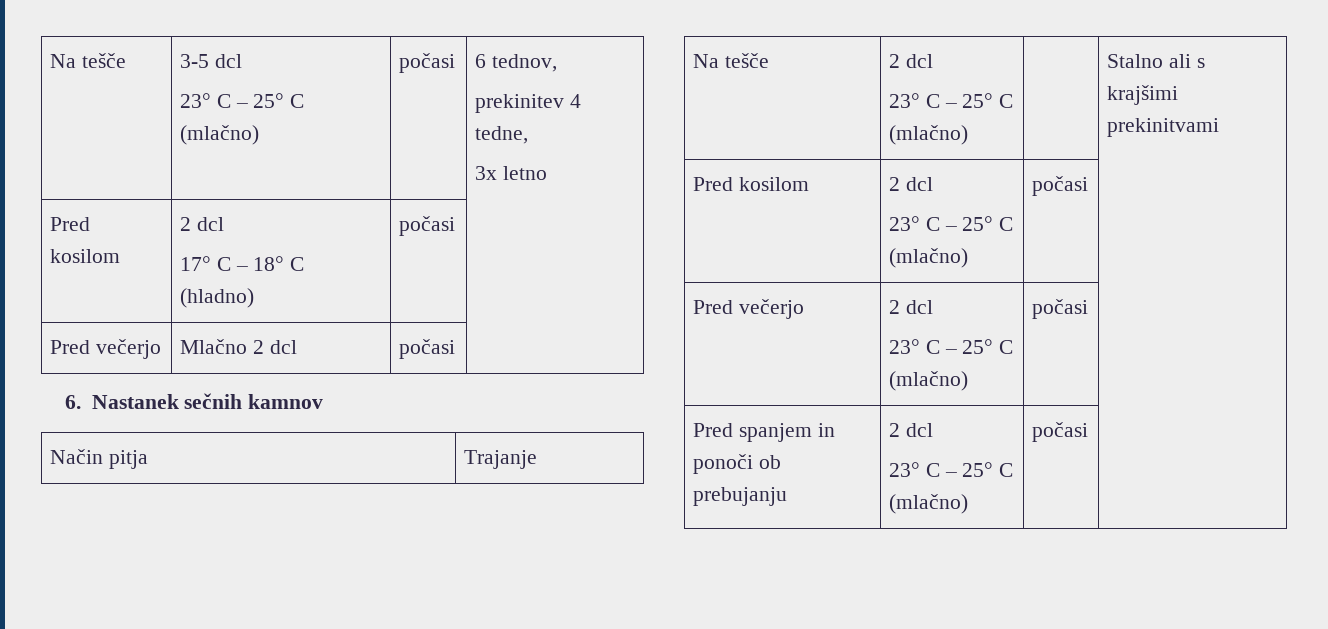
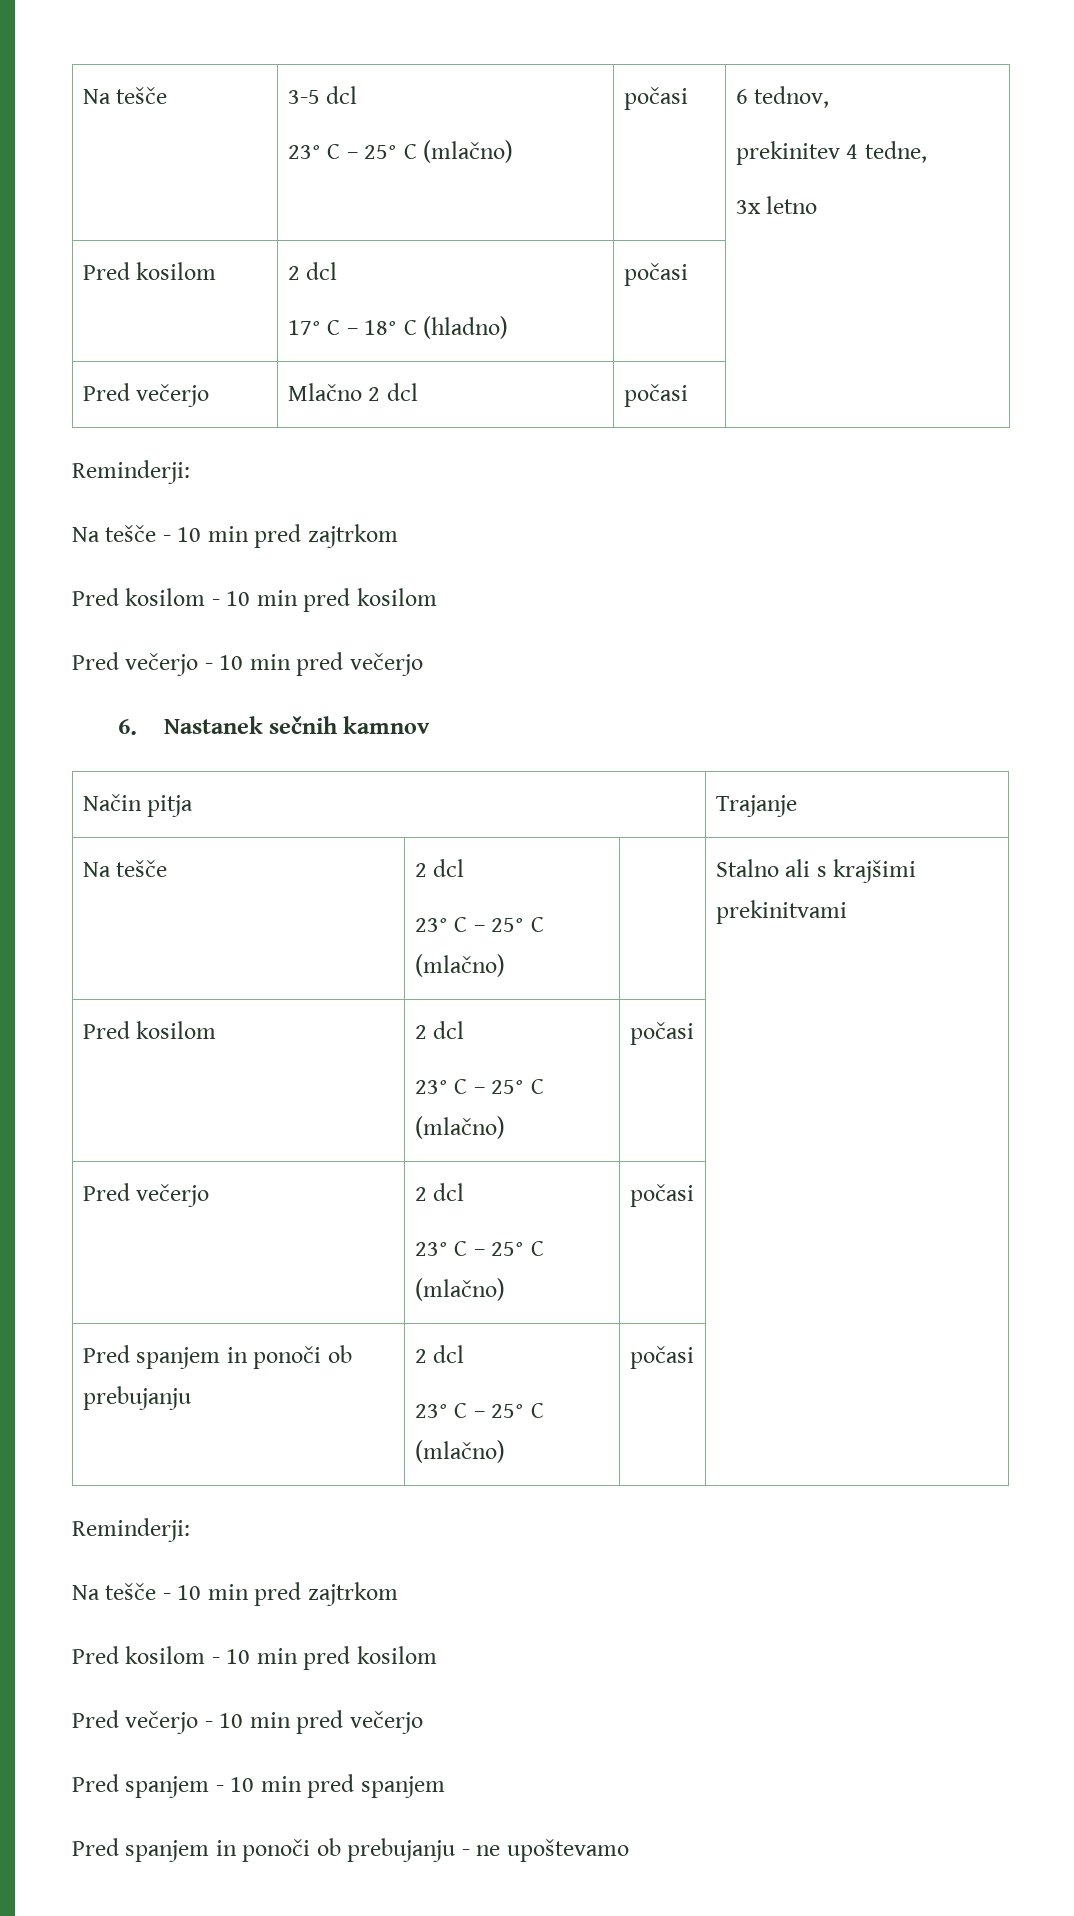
  Pred večerjo | Mlačno 2 dcl | počasi |
+ Reminderji:
+ Na tešče - 10 min pred zajtrkom
+ Pred kosilom - 10 min pred kosilom
+ Pred večerjo - 10 min pred večerjo
  Pred spanjem in ponoči ob prebujanju | 2 dcl
  23° C – 25° C (mlačno) | počasi |
+ Reminderji:
+ Na tešče - 10 min pred zajtrkom
+ Pred kosilom - 10 min pred kosilom
+ Pred večerjo - 10 min pred večerjo
+ Pred spanjem - 10 min pred spanjem
+ Pred spanjem in ponoči ob prebujanju - ne upoštevamo

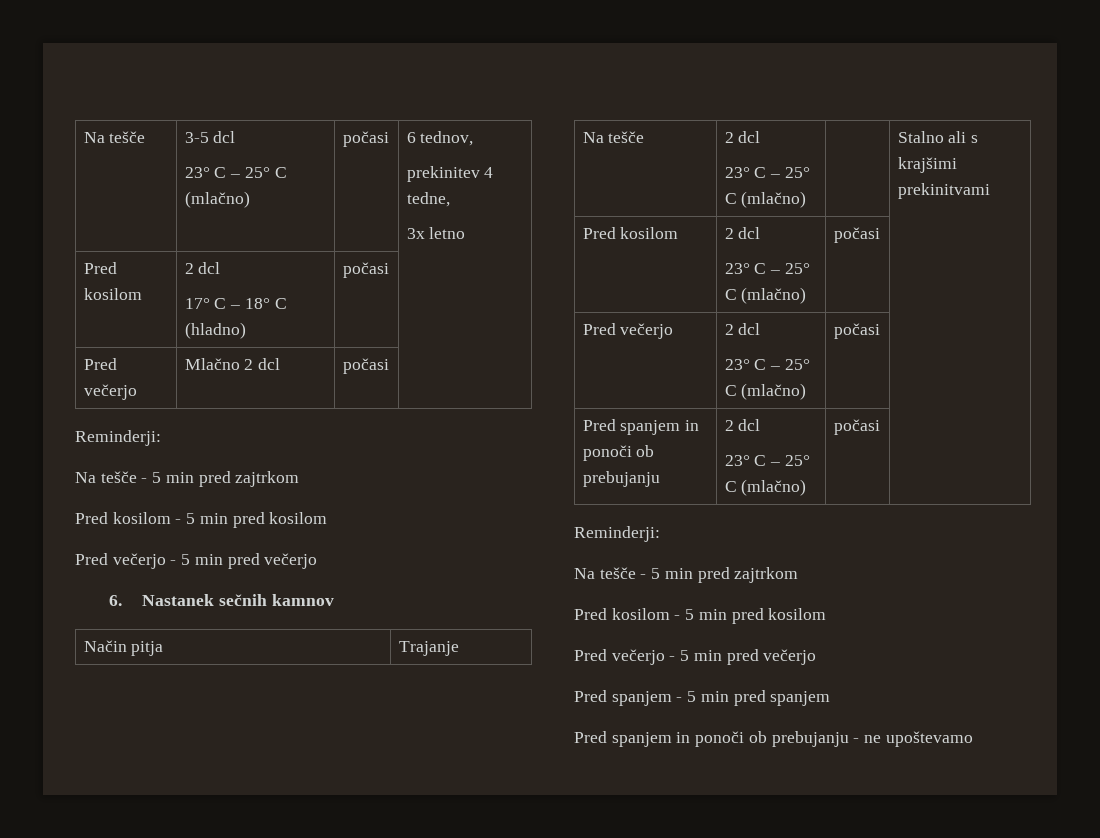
  Pred večerjo | Mlačno 2 dcl | počasi |
  Reminderji:
- Na tešče - 10 min pred zajtrkom
- Pred kosilom - 10 min pred kosilom
- Pred večerjo - 10 min pred večerjo
+ Na tešče - 5 min pred zajtrkom
+ Pred kosilom - 5 min pred kosilom
+ Pred večerjo - 5 min pred večerjo
  Pred spanjem in ponoči ob prebujanju | 2 dcl
  23° C – 25° C (mlačno) | počasi |
  Reminderji:
- Na tešče - 10 min pred zajtrkom
- Pred kosilom - 10 min pred kosilom
- Pred večerjo - 10 min pred večerjo
+ Na tešče - 5 min pred zajtrkom
+ Pred kosilom - 5 min pred kosilom
+ Pred večerjo - 5 min pred večerjo
- Pred spanjem - 10 min pred spanjem
+ Pred spanjem - 5 min pred spanjem

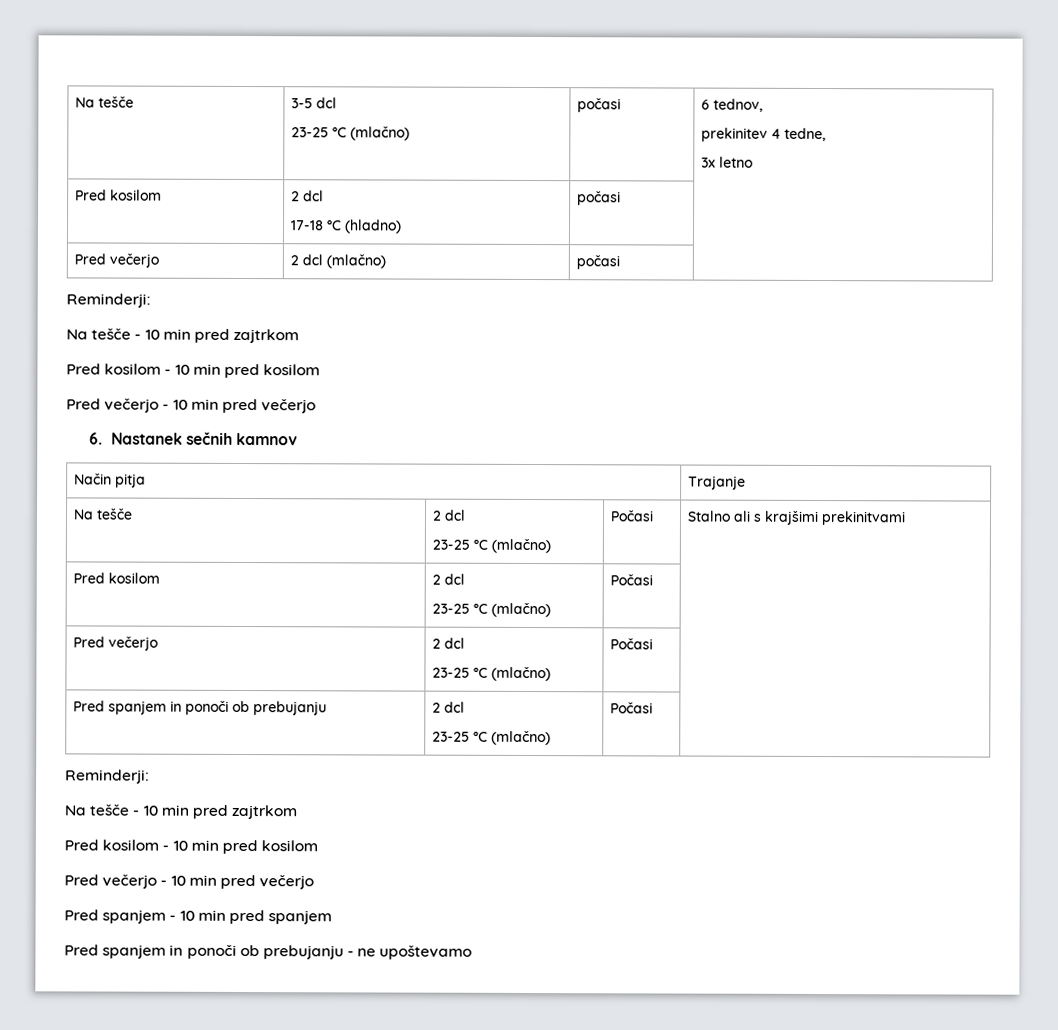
  Na tešče | 3-5 dcl
- 23° C – 25° C (mlačno) | počasi | 6 tednov,
+ 23-25 °C (mlačno) | počasi | 6 tednov,
  prekinitev 4 tedne,
  3x letno
  Pred kosilom | 2 dcl
- 17° C – 18° C (hladno) | počasi |
+ 17-18 °C (hladno) | počasi |
- Pred večerjo | Mlačno 2 dcl | počasi |
+ Pred večerjo | 2 dcl (mlačno) | počasi |
  Reminderji:
- Na tešče - 5 min pred zajtrkom
- Pred kosilom - 5 min pred kosilom
- Pred večerjo - 5 min pred večerjo
+ Na tešče - 10 min pred zajtrkom
+ Pred kosilom - 10 min pred kosilom
+ Pred večerjo - 10 min pred večerjo
  Na tešče | 2 dcl
- 23° C – 25° C (mlačno) | | Stalno ali s krajšimi prekinitvami
+ 23-25 °C (mlačno) | Počasi | Stalno ali s krajšimi prekinitvami
  Pred kosilom | 2 dcl
- 23° C – 25° C (mlačno) | počasi |
+ 23-25 °C (mlačno) | Počasi |
  Pred večerjo | 2 dcl
- 23° C – 25° C (mlačno) | počasi |
+ 23-25 °C (mlačno) | Počasi |
  Pred spanjem in ponoči ob prebujanju | 2 dcl
- 23° C – 25° C (mlačno) | počasi |
+ 23-25 °C (mlačno) | Počasi |
  Reminderji:
- Na tešče - 5 min pred zajtrkom
- Pred kosilom - 5 min pred kosilom
- Pred večerjo - 5 min pred večerjo
+ Na tešče - 10 min pred zajtrkom
+ Pred kosilom - 10 min pred kosilom
+ Pred večerjo - 10 min pred večerjo
- Pred spanjem - 5 min pred spanjem
+ Pred spanjem - 10 min pred spanjem

